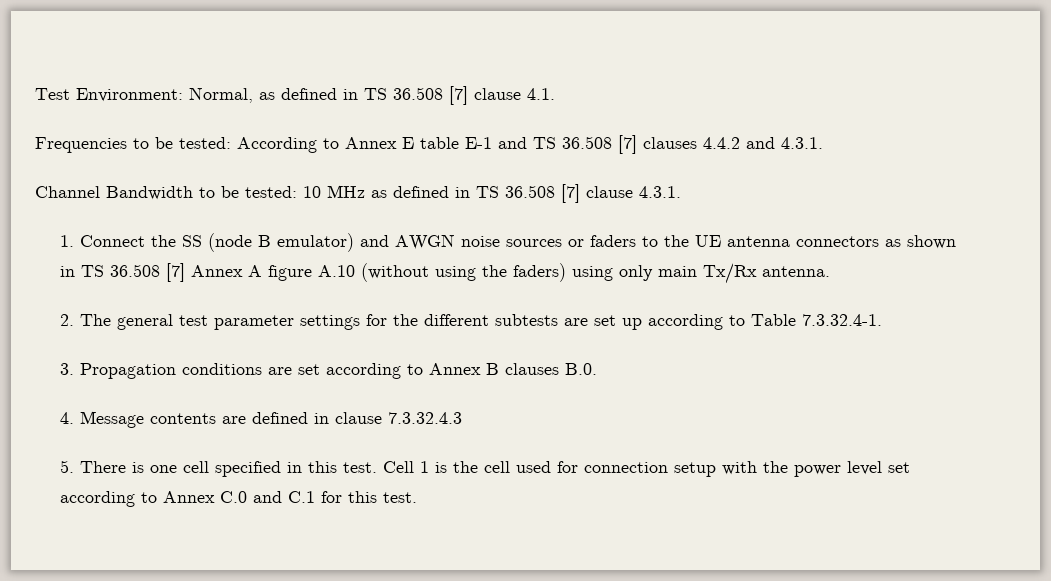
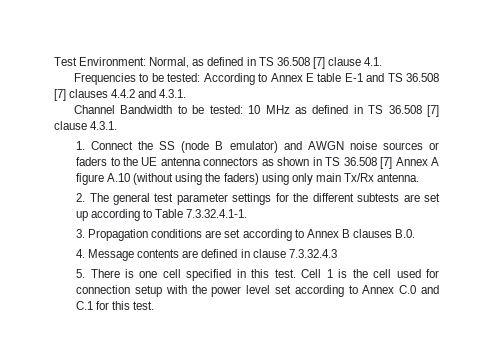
- 2. The general test parameter settings for the different subtests are set up according to Table 7.3.32.4-1.
+ 2. The general test parameter settings for the different subtests are set up according to Table 7.3.32.4.1-1.

